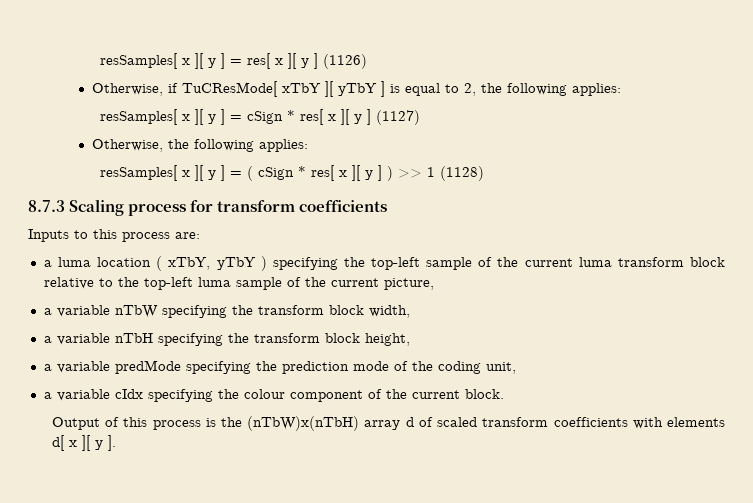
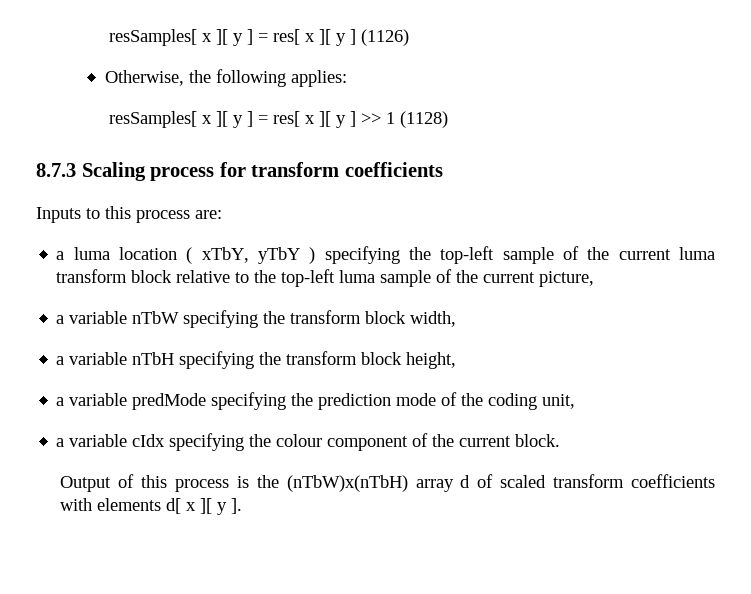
- Otherwise, if TuCResMode[ xTbY ][ yTbY ] is equal to 2, the following applies:
- resSamples[ x ][ y ] = cSign * res[ x ][ y ] (1127)
  Otherwise, the following applies:
- resSamples[ x ][ y ] = ( cSign * res[ x ][ y ] ) >> 1 (1128)
+ resSamples[ x ][ y ] = res[ x ][ y ] >> 1 (1128)

